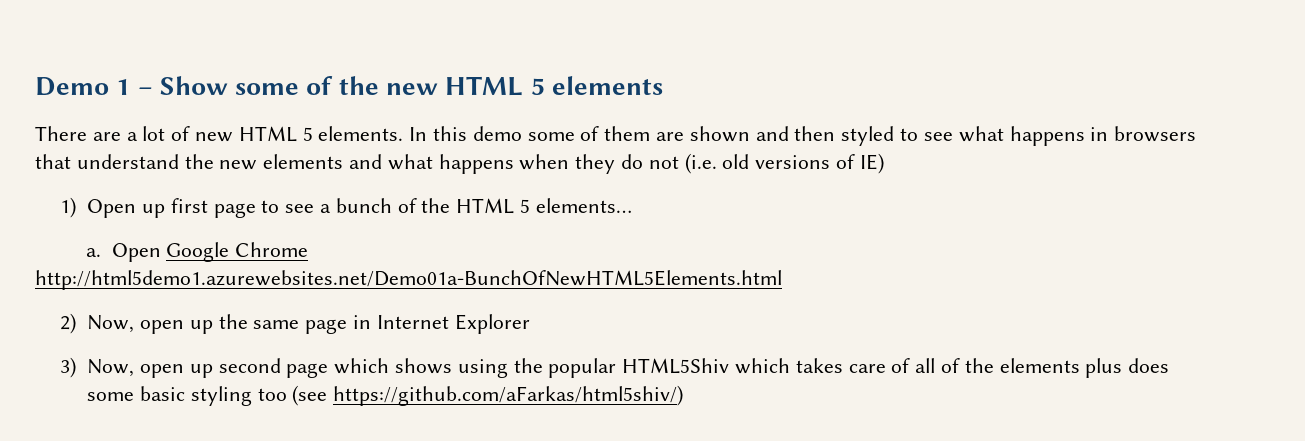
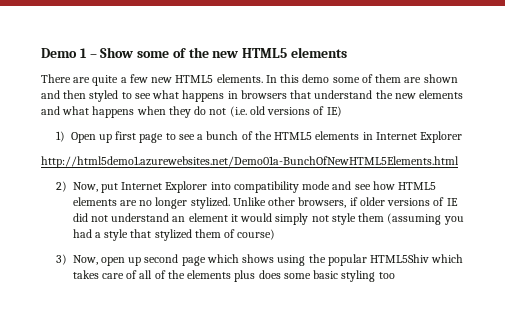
- Demo 1 – Show some of the new HTML 5 elements
+ Demo 1 – Show some of the new HTML5 elements
- There are a lot of new HTML 5 elements.
+ There are quite a few new HTML5 elements.
- 1) Open up first page to see a bunch of the HTML 5 elements…
- a. Open Google Chrome
+ 1) Open up first page to see a bunch of the HTML5 elements in Internet Explorer
  http://html5demo1.azurewebsites.net/Demo01a-BunchOfNewHTML5Elements.html
- 2) Now, open up the same page in Internet Explorer
+ 2) Now, put Internet Explorer into compatibility mode and see how HTML5 elements are no longer stylized. Unlike other browsers, if older versions of IE did not understand an element it would simply not style them (assuming you had a style that stylized them of course)
- 3) Now, open up second page which shows using the popular HTML5Shiv which takes care of all of the elements plus does some basic styling too (see https://github.com/aFarkas/html5shiv/)
+ 3) Now, open up second page which shows using the popular HTML5Shiv which takes care of all of the elements plus does some basic styling too

